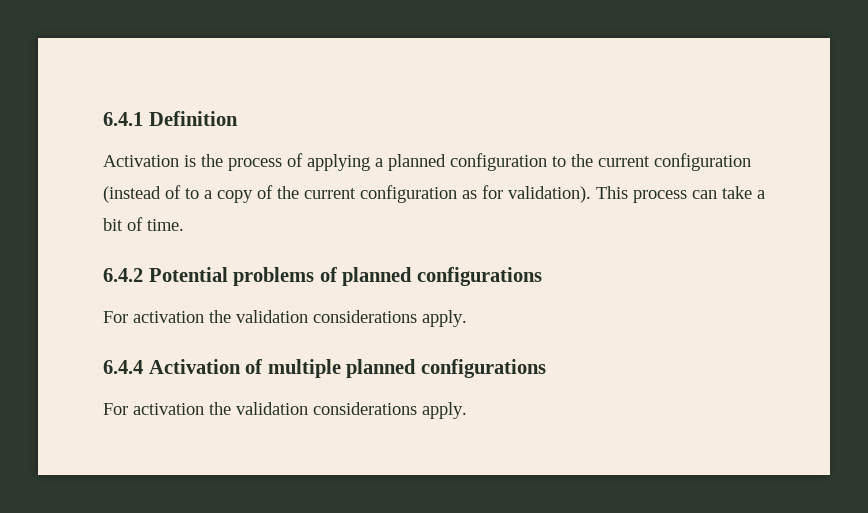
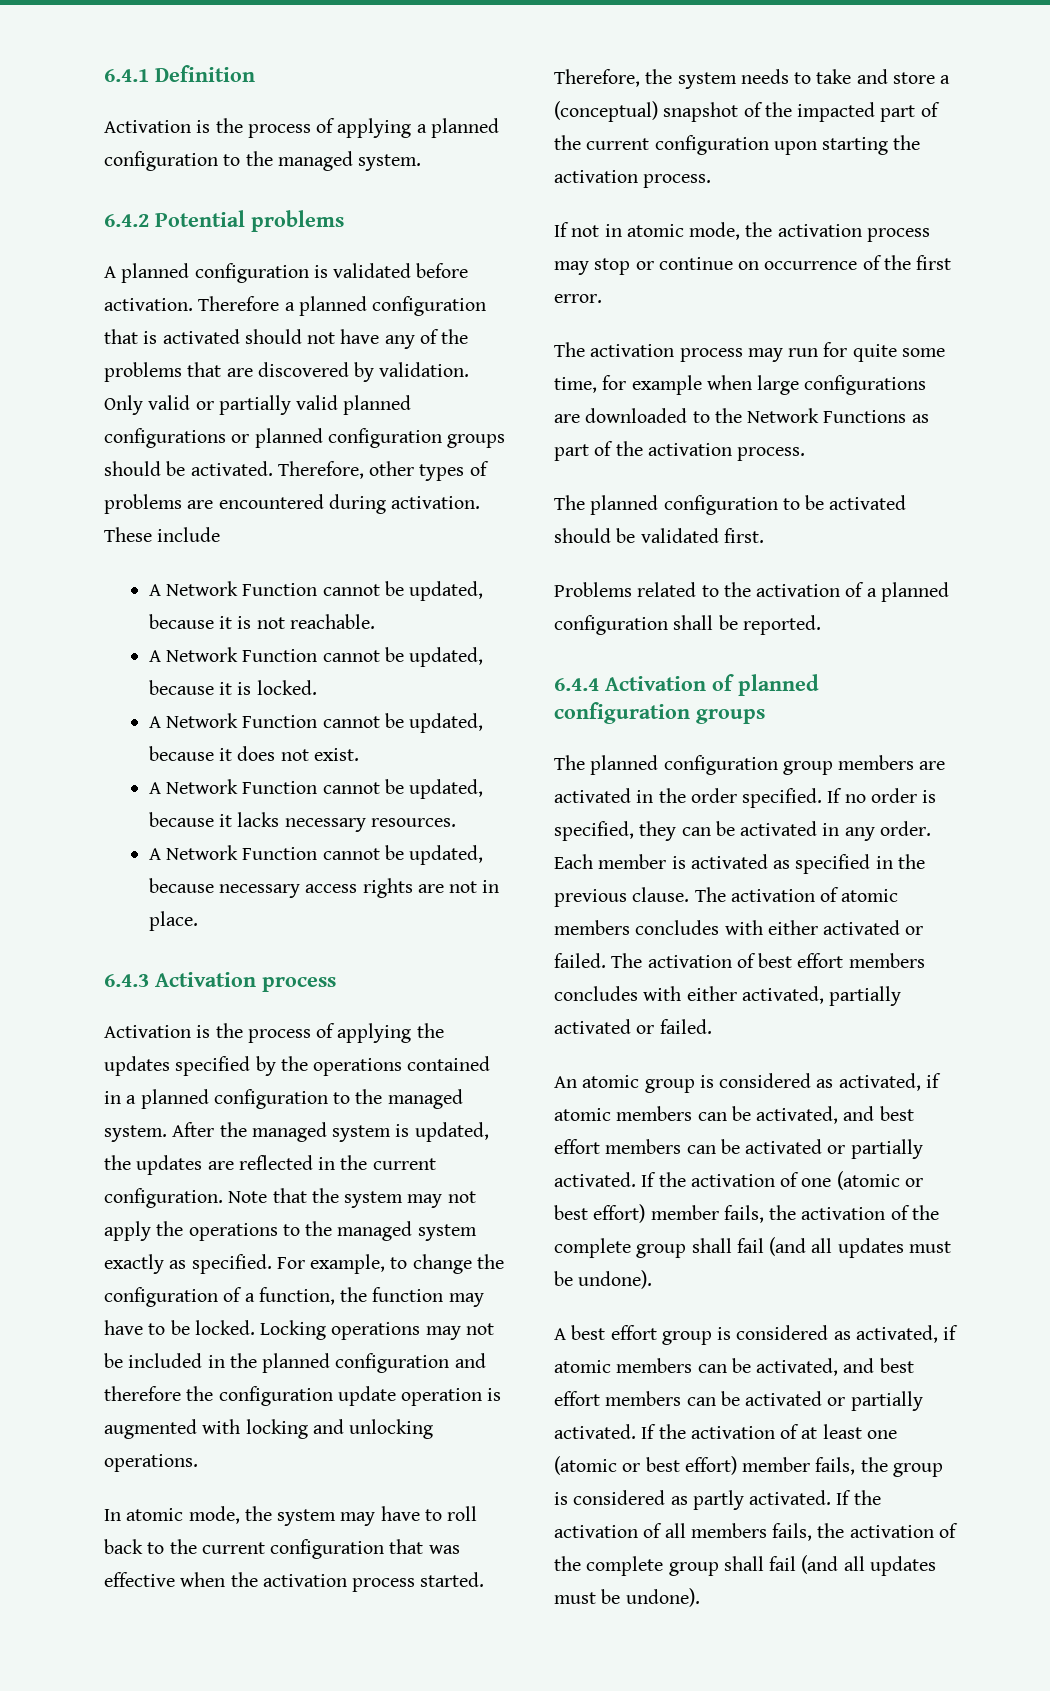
- Activation is the process of applying a planned configuration to the current configuration (instead of to a copy of the current configuration as for validation). This process can take a bit of time.
- 6.4.2 Potential problems of planned configurations
- For activation the validation considerations apply.
- 6.4.4 Activation of multiple planned configurations
- For activation the validation considerations apply.
+ Activation is the process of applying a planned configuration to the managed system.
+ 6.4.2 Potential problems
+ A planned configuration is validated before activation. Therefore a planned configuration that is activated should not have any of the problems that are discovered by validation. Only valid or partially valid planned configurations or planned configuration groups should be activated. Therefore, other types of problems are encountered during activation. These include
+ A Network Function cannot be updated, because it is not reachable.
+ A Network Function cannot be updated, because it is locked.
+ A Network Function cannot be updated, because it does not exist.
+ A Network Function cannot be updated, because it lacks necessary resources.
+ A Network Function cannot be updated, because necessary access rights are not in place.
+ 6.4.3 Activation process
+ Activation is the process of applying the updates specified by the operations contained in a planned configuration to the managed system. After the managed system is updated, the updates are reflected in the current configuration. Note that the system may not apply the operations to the managed system exactly as specified. For example, to change the configuration of a function, the function may have to be locked. Locking operations may not be included in the planned configuration and therefore the configuration update operation is augmented with locking and unlocking operations.
+ In atomic mode, the system may have to roll back to the current configuration that was effective when the activation process started. Therefore, the system needs to take and store a (conceptual) snapshot of the impacted part of the current configuration upon starting the activation process.
+ If not in atomic mode, the activation process may stop or continue on occurrence of the first error.
+ The activation process may run for quite some time, for example when large configurations are downloaded to the Network Functions as part of the activation process.
+ The planned configuration to be activated should be validated first.
+ Problems related to the activation of a planned configuration shall be reported.
+ 6.4.4 Activation of planned configuration groups
+ The planned configuration group members are activated in the order specified. If no order is specified, they can be activated in any order. Each member is activated as specified in the previous clause. The activation of atomic members concludes with either activated or failed. The activation of best effort members concludes with either activated, partially activated or failed.
+ An atomic group is considered as activated, if atomic members can be activated, and best effort members can be activated or partially activated. If the activation of one (atomic or best effort) member fails, the activation of the complete group shall fail (and all updates must be undone).
+ A best effort group is considered as activated, if atomic members can be activated, and best effort members can be activated or partially activated. If the activation of at least one (atomic or best effort) member fails, the group is considered as partly activated. If the activation of all members fails, the activation of the complete group shall fail (and all updates must be undone).

